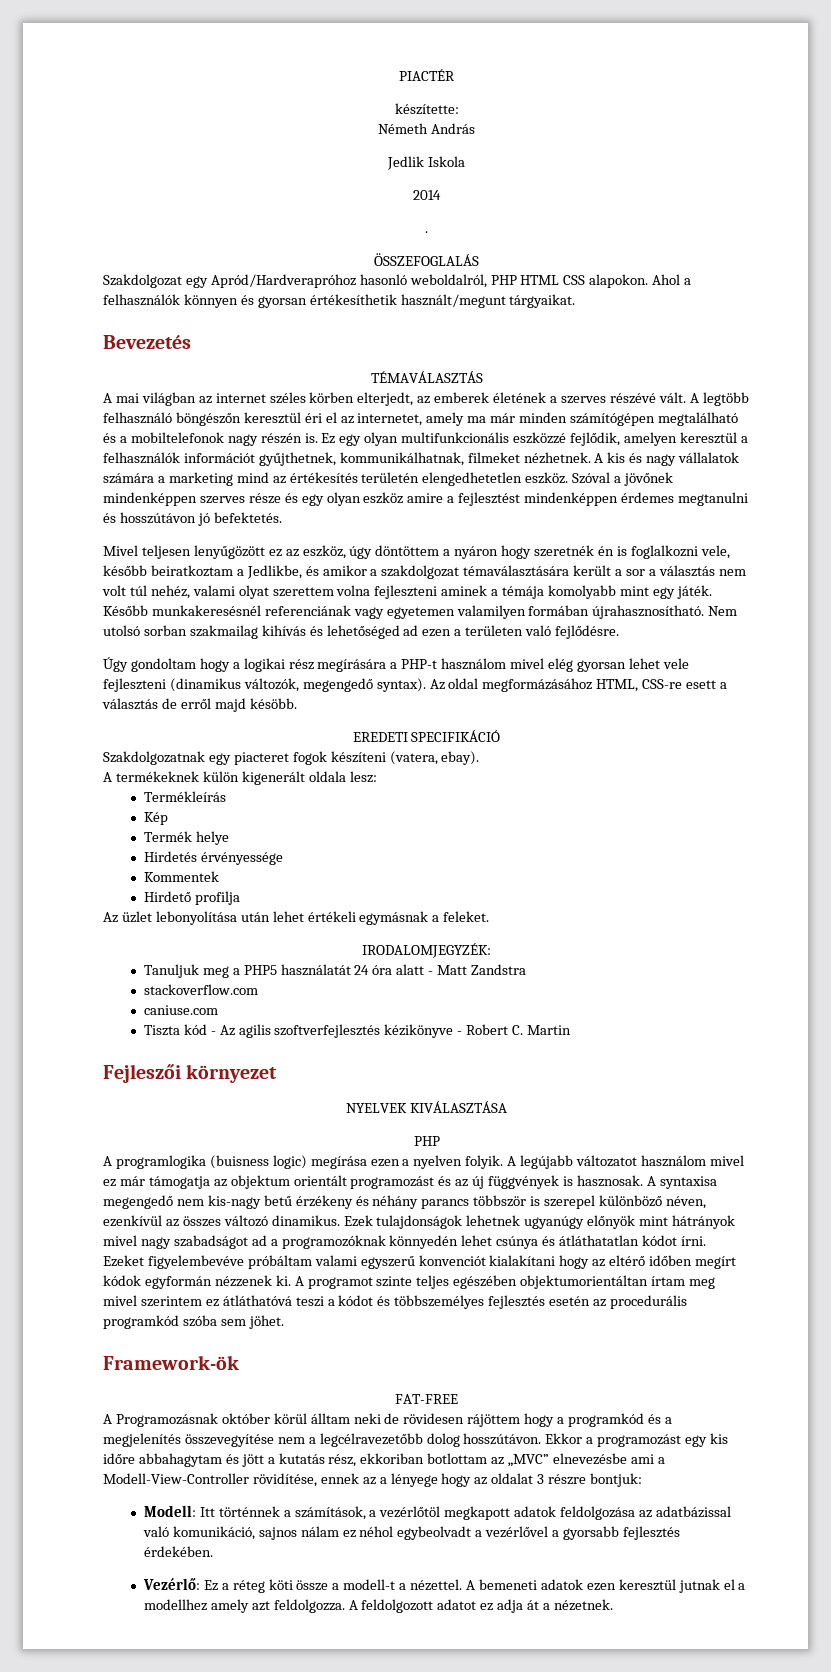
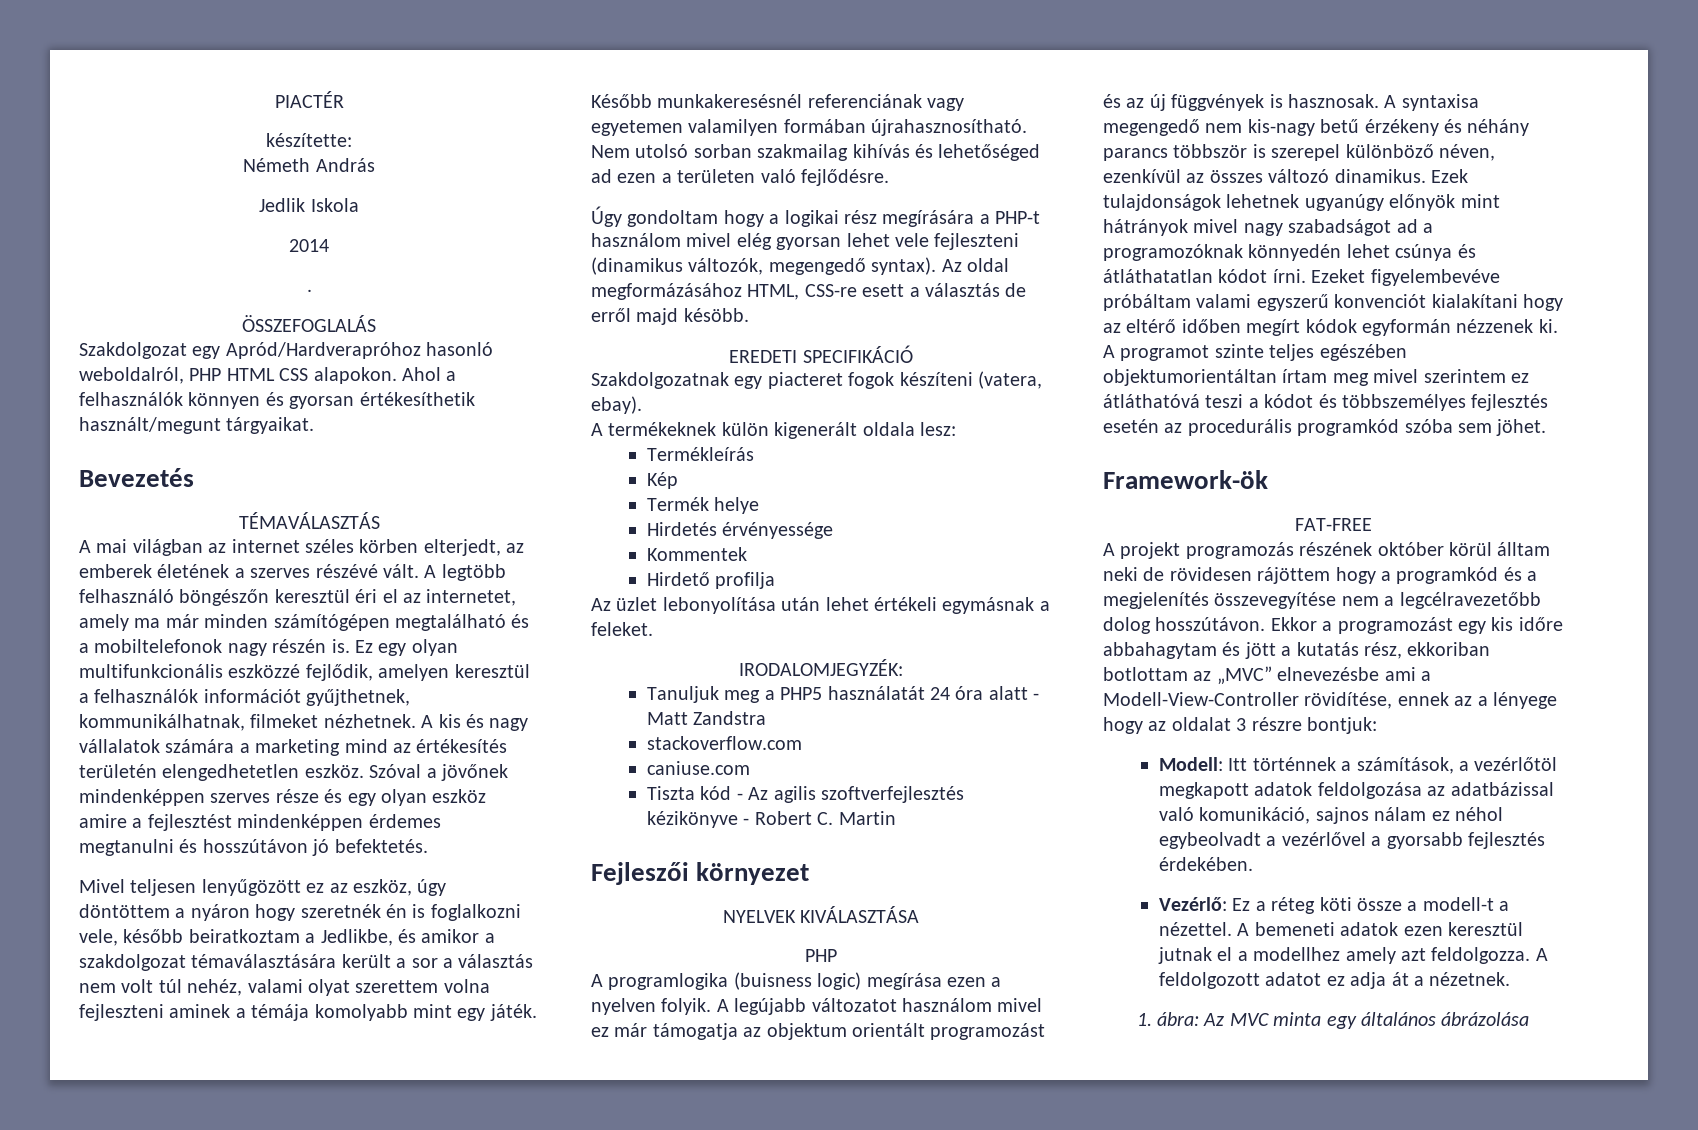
- A Programozásnak október körül álltam neki de rövidesen rájöttem hogy a programkód és a megjelenítés összevegyítése nem a legcélravezetőbb dolog hosszútávon.
+ A projekt programozás részének október körül álltam neki de rövidesen rájöttem hogy a programkód és a megjelenítés összevegyítése nem a legcélravezetőbb dolog hosszútávon.
+ 1. ábra: Az MVC minta egy általános ábrázolása

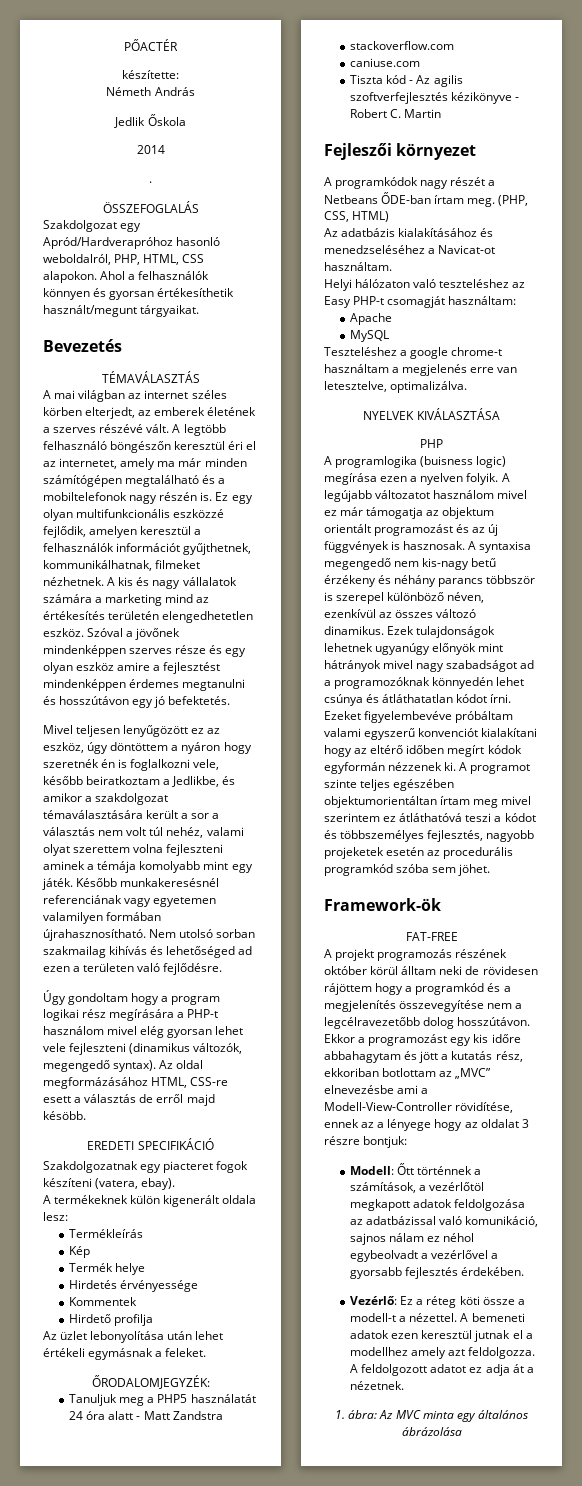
- PIACTÉR
+ PŐACTÉR
- Jedlik Iskola
+ Jedlik Őskola
- Szakdolgozat egy Apród/Hardverapróhoz hasonló weboldalról, PHP HTML CSS alapokon.
+ Szakdolgozat egy Apród/Hardverapróhoz hasonló weboldalról, PHP, HTML, CSS alapokon.
- Szóval a jövőnek mindenképpen szerves része és egy olyan eszköz amire a fejlesztést mindenképpen érdemes megtanulni és hosszútávon jó befektetés.
+ Szóval a jövőnek mindenképpen szerves része és egy olyan eszköz amire a fejlesztést mindenképpen érdemes megtanulni és hosszútávon egy jó befektetés.
- Úgy gondoltam hogy a logikai rész megírására a PHP-t használom mivel elég gyorsan lehet vele fejleszteni (dinamikus változók, megengedő syntax).
+ Úgy gondoltam hogy a program logikai rész megírására a PHP-t használom mivel elég gyorsan lehet vele fejleszteni (dinamikus változók, megengedő syntax).
- IRODALOMJEGYZÉK:
+ ŐRODALOMJEGYZÉK:
+ A programkódok nagy részét a Netbeans ŐDE-ban írtam meg. (PHP, CSS, HTML)
+ Az adatbázis kialakításához és menedzseléséhez a Navicat-ot használtam.
+ Helyi hálózaton való teszteléshez az Easy PHP-t csomagját használtam:
+ Apache
+ MySQL
+ Teszteléshez a google chrome-t használtam a megjelenés erre van letesztelve, optimalizálva.
- A programot szinte teljes egészében objektumorientáltan írtam meg mivel szerintem ez átláthatóvá teszi a kódot és többszemélyes fejlesztés esetén az procedurális programkód szóba sem jöhet.
+ A programot szinte teljes egészében objektumorientáltan írtam meg mivel szerintem ez átláthatóvá teszi a kódot és többszemélyes fejlesztés, nagyobb projeketek esetén az procedurális programkód szóba sem jöhet.
- Modell: Itt történnek a számítások, a vezérlőtöl megkapott adatok feldolgozása az adatbázissal való komunikáció, sajnos nálam ez néhol egybeolvadt a vezérlővel a gyorsabb fejlesztés érdekében.
+ Modell: Őtt történnek a számítások, a vezérlőtöl megkapott adatok feldolgozása az adatbázissal való komunikáció, sajnos nálam ez néhol egybeolvadt a vezérlővel a gyorsabb fejlesztés érdekében.

